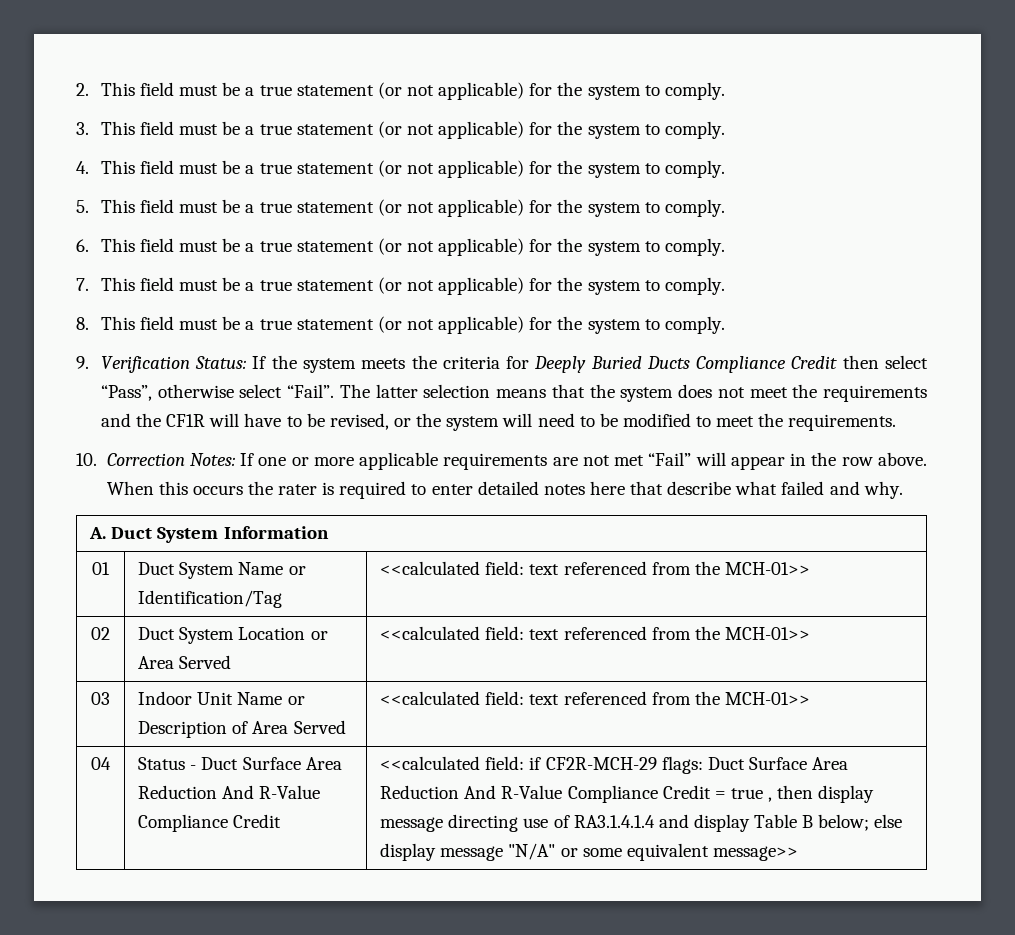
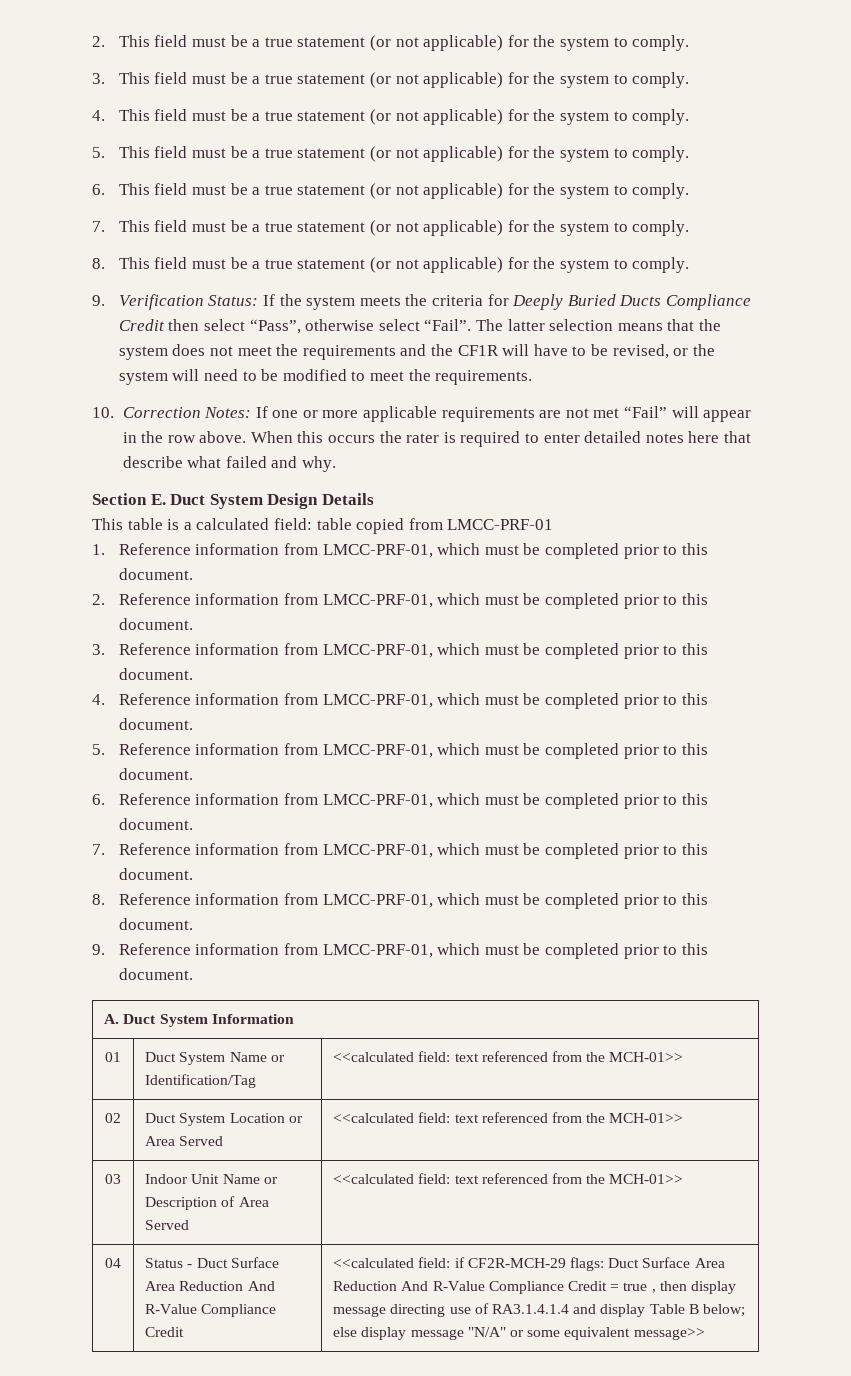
+ Section E. Duct System Design Details
+ This table is a calculated field: table copied from LMCC-PRF-01
+ 1. Reference information from LMCC-PRF-01, which must be completed prior to this document.
+ 2. Reference information from LMCC-PRF-01, which must be completed prior to this document.
+ 3. Reference information from LMCC-PRF-01, which must be completed prior to this document.
+ 4. Reference information from LMCC-PRF-01, which must be completed prior to this document.
+ 5. Reference information from LMCC-PRF-01, which must be completed prior to this document.
+ 6. Reference information from LMCC-PRF-01, which must be completed prior to this document.
+ 7. Reference information from LMCC-PRF-01, which must be completed prior to this document.
+ 8. Reference information from LMCC-PRF-01, which must be completed prior to this document.
+ 9. Reference information from LMCC-PRF-01, which must be completed prior to this document.

